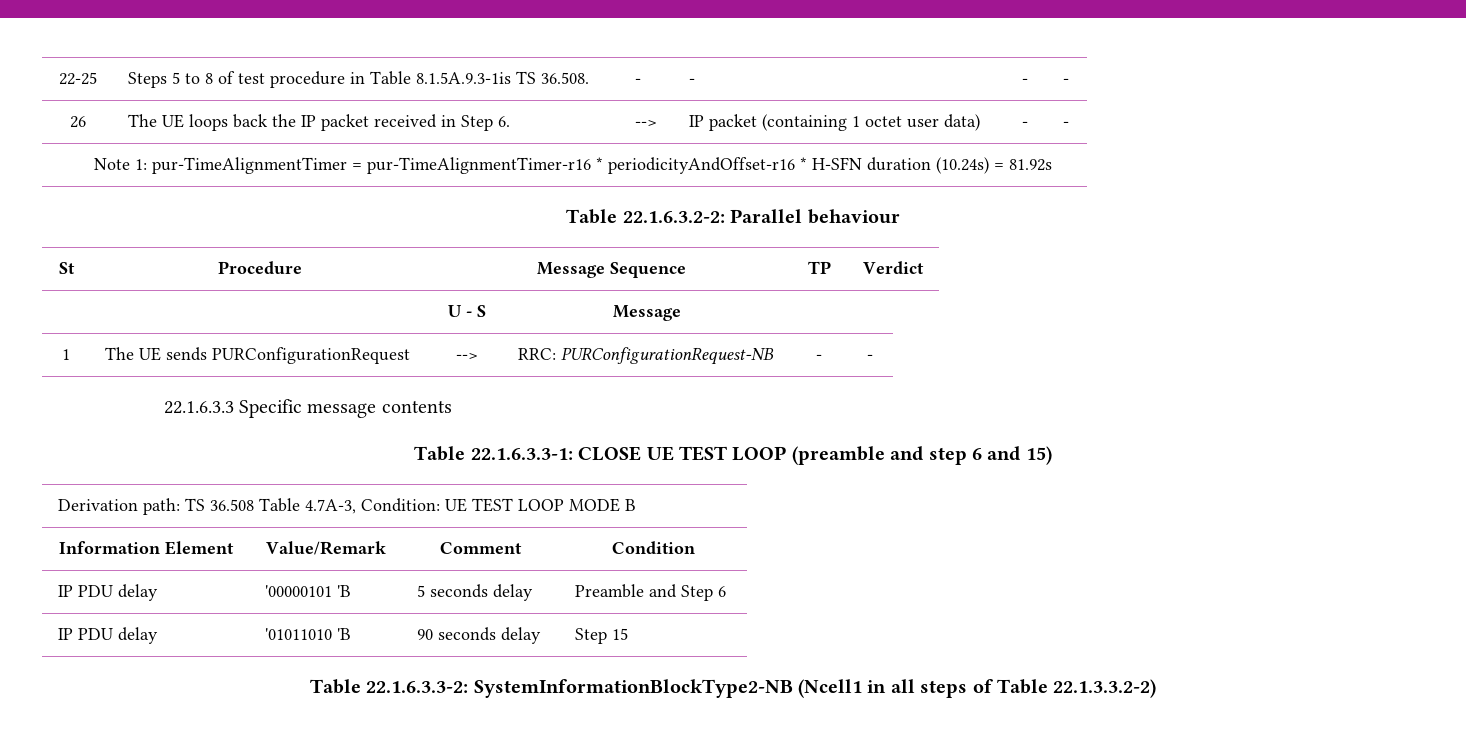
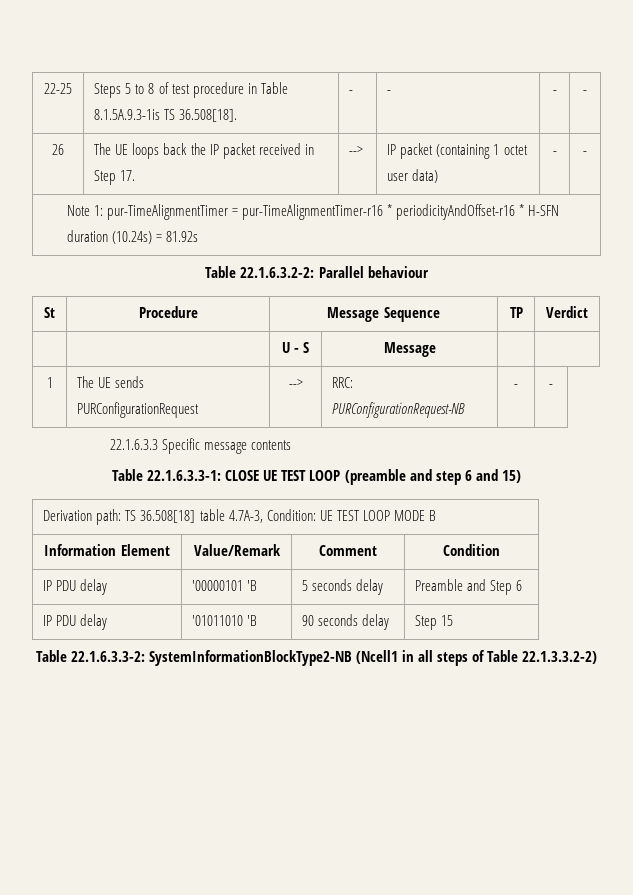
- 22-25 | Steps 5 to 8 of test procedure in Table 8.1.5A.9.3-1is TS 36.508. | - | - | - | -
+ 22-25 | Steps 5 to 8 of test procedure in Table 8.1.5A.9.3-1is TS 36.508[18]. | - | - | - | -
- 26 | The UE loops back the IP packet received in Step 6. | --> | IP packet (containing 1 octet user data) | - | -
+ 26 | The UE loops back the IP packet received in Step 17. | --> | IP packet (containing 1 octet user data) | - | -
- Derivation path: TS 36.508 Table 4.7A-3, Condition: UE TEST LOOP MODE B
+ Derivation path: TS 36.508[18] table 4.7A-3, Condition: UE TEST LOOP MODE B

